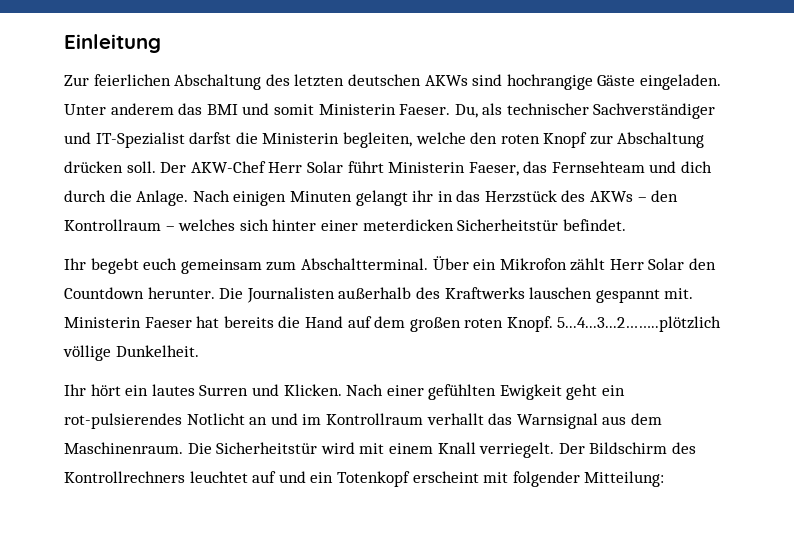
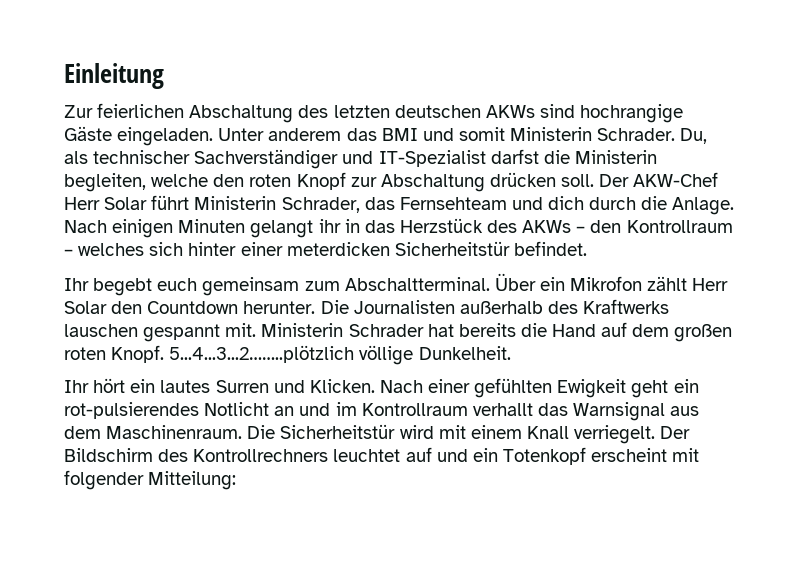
- Unter anderem das BMI und somit Ministerin Faeser.
+ Unter anderem das BMI und somit Ministerin Schrader.
- Der AKW-Chef Herr Solar führt Ministerin Faeser, das Fernsehteam und dich durch die Anlage.
+ Der AKW-Chef Herr Solar führt Ministerin Schrader, das Fernsehteam und dich durch die Anlage.
- Ministerin Faeser hat bereits die Hand auf dem großen roten Knopf.
+ Ministerin Schrader hat bereits die Hand auf dem großen roten Knopf.

